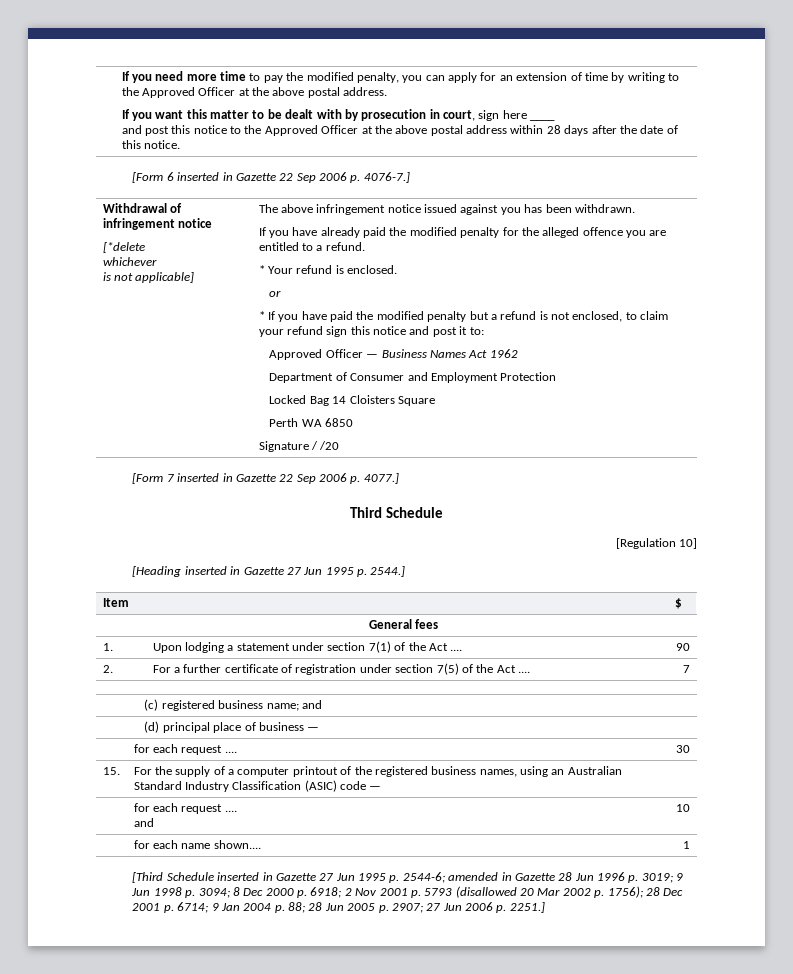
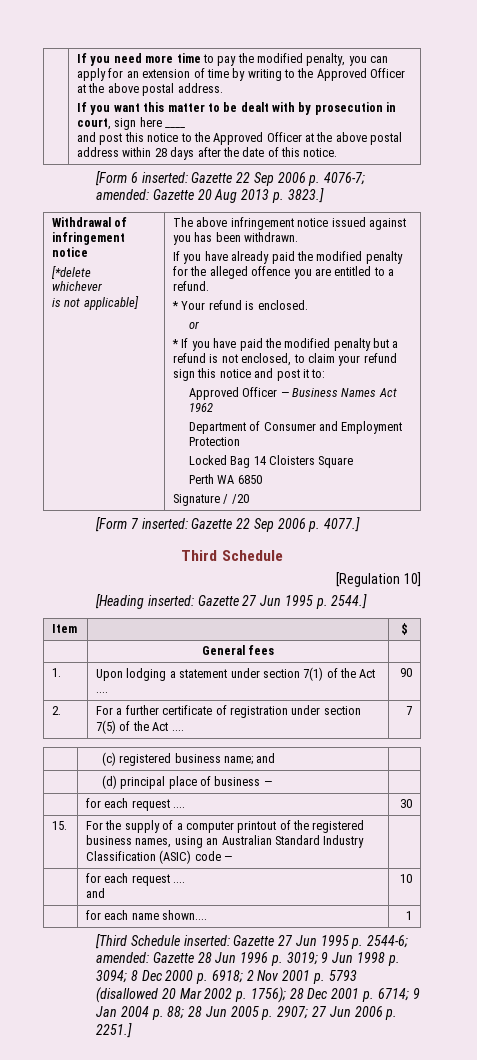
- [Form 6 inserted in Gazette 22 Sep 2006 p. 4076-7.]
+ [Form 6 inserted: Gazette 22 Sep 2006 p. 4076-7; amended: Gazette 20 Aug 2013 p. 3823.]
- [Form 7 inserted in Gazette 22 Sep 2006 p. 4077.]
+ [Form 7 inserted: Gazette 22 Sep 2006 p. 4077.]
- [Heading inserted in Gazette 27 Jun 1995 p. 2544.]
+ [Heading inserted: Gazette 27 Jun 1995 p. 2544.]
- [Third Schedule inserted in Gazette 27 Jun 1995 p. 2544-6; amended in Gazette 28 Jun 1996 p. 3019; 9 Jun 1998 p. 3094; 8 Dec 2000 p. 6918; 2 Nov 2001 p. 5793 (disallowed 20 Mar 2002 p. 1756); 28 Dec 2001 p. 6714; 9 Jan 2004 p. 88; 28 Jun 2005 p. 2907; 27 Jun 2006 p. 2251.]
+ [Third Schedule inserted: Gazette 27 Jun 1995 p. 2544-6; amended: Gazette 28 Jun 1996 p. 3019; 9 Jun 1998 p. 3094; 8 Dec 2000 p. 6918; 2 Nov 2001 p. 5793 (disallowed 20 Mar 2002 p. 1756); 28 Dec 2001 p. 6714; 9 Jan 2004 p. 88; 28 Jun 2005 p. 2907; 27 Jun 2006 p. 2251.]

